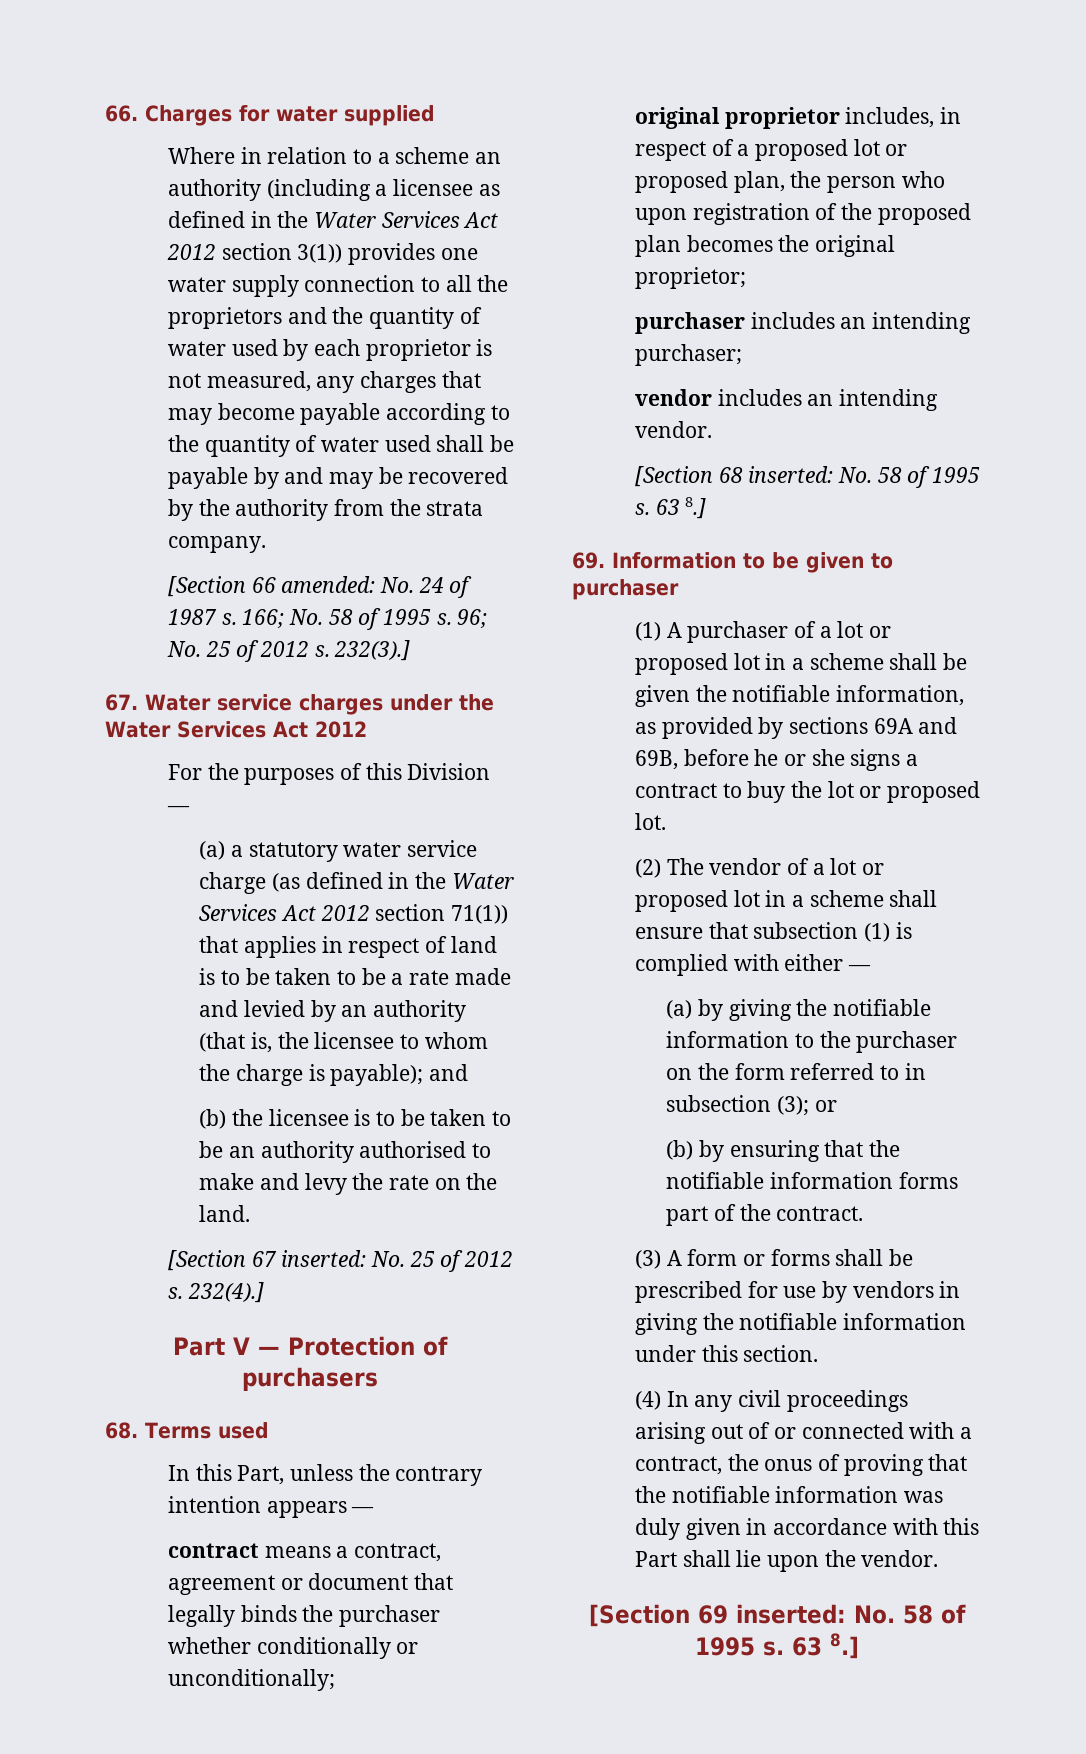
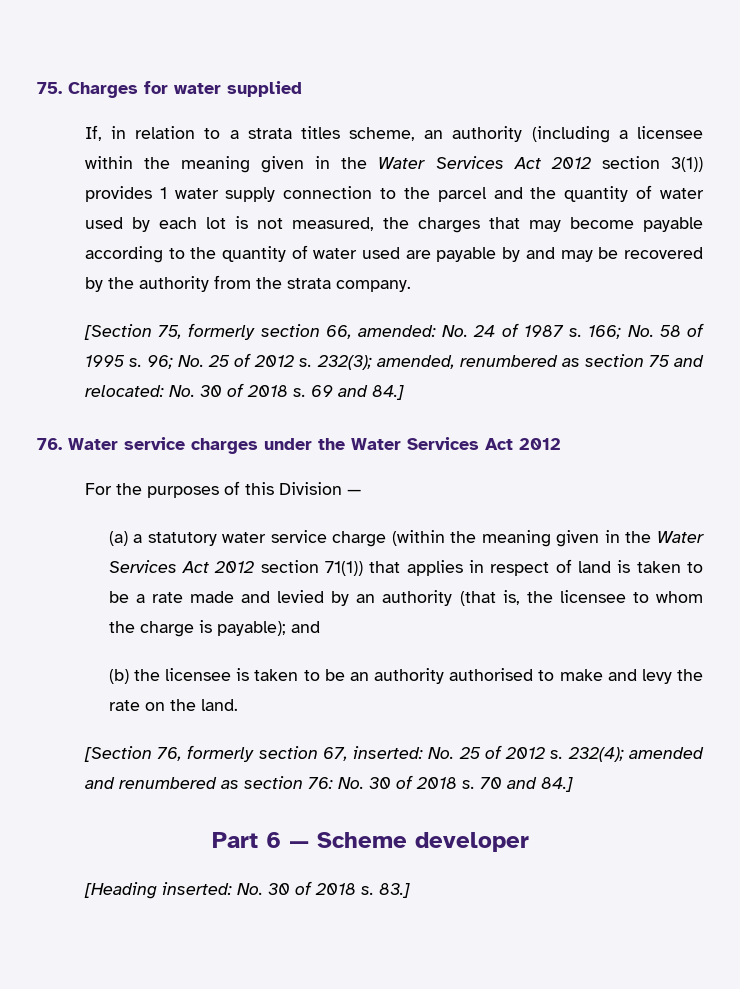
- 66. Charges for water supplied
+ 75. Charges for water supplied
- Where in relation to a scheme an authority (including a licensee as defined in the Water Services Act 2012 section 3(1)) provides one water supply connection to all the proprietors and the quantity of water used by each proprietor is not measured, any charges that may become payable according to the quantity of water used shall be payable by and may be recovered by the authority from the strata company.
+ If, in relation to a strata titles scheme, an authority (including a licensee within the meaning given in the Water Services Act 2012 section 3(1)) provides 1 water supply connection to the parcel and the quantity of water used by each lot is not measured, the charges that may become payable according to the quantity of water used are payable by and may be recovered by the authority from the strata company.
- [Section 66 amended: No. 24 of 1987 s.
+ [Section 75, formerly section 66, amended: No. 24 of 1987 s.
- 232(3).]
- 67. Water service charges under the Water Services Act 2012
+ 232(3); amended, renumbered as section 75 and relocated: No. 30 of 2018 s. 69 and 84.]
+ 76. Water service charges under the Water Services Act 2012
- (a) a statutory water service charge (as defined in the Water Services Act 2012 section 71(1)) that applies in respect of land is to be taken to be a rate made and levied by an authority (that is, the licensee to whom the charge is payable); and
+ (a) a statutory water service charge (within the meaning given in the Water Services Act 2012 section 71(1)) that applies in respect of land is taken to be a rate made and levied by an authority (that is, the licensee to whom the charge is payable); and
- (b) the licensee is to be taken to be an authority authorised to make and levy the rate on the land.
+ (b) the licensee is taken to be an authority authorised to make and levy the rate on the land.
- [Section 67 inserted: No. 25 of 2012 s.
+ [Section 76, formerly section 67, inserted: No. 25 of 2012 s.
- 232(4).]
- Part V — Protection of purchasers
- 68. Terms used
- In this Part, unless the contrary intention appears —
- contract means a contract, agreement or document that legally binds the purchaser whether conditionally or unconditionally;
- original proprietor includes, in respect of a proposed lot or proposed plan, the person who upon registration of the proposed plan becomes the original proprietor;
- purchaser includes an intending purchaser;
- vendor includes an intending vendor.
- [Section 68 inserted: No. 58 of 1995 s. 63 8.]
- 69. Information to be given to purchaser
- (1) A purchaser of a lot or proposed lot in a scheme shall be given the notifiable information, as provided by sections 69A and 69B, before he or she signs a contract to buy the lot or proposed lot.
- (2) The vendor of a lot or proposed lot in a scheme shall ensure that subsection (1) is complied with either —
- (a) by giving the notifiable information to the purchaser on the form referred to in subsection (3); or
- (b) by ensuring that the notifiable information forms part of the contract.
- (3) A form or forms shall be prescribed for use by vendors in giving the notifiable information under this section.
- (4) In any civil proceedings arising out of or connected with a contract, the onus of proving that the notifiable information was duly given in accordance with this Part shall lie upon the vendor.
- [Section 69 inserted: No. 58 of 1995 s. 63 8.]
+ 232(4); amended and renumbered as section 76: No. 30 of 2018 s. 70 and 84.]
+ Part 6 — Scheme developer
+ [Heading inserted: No. 30 of 2018 s. 83.]

